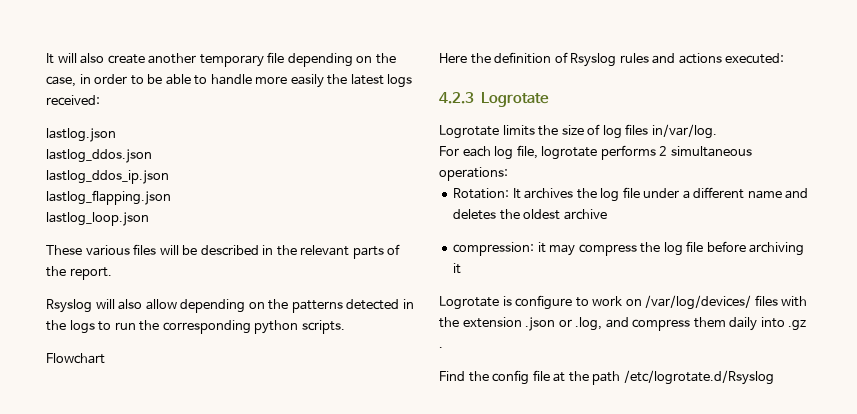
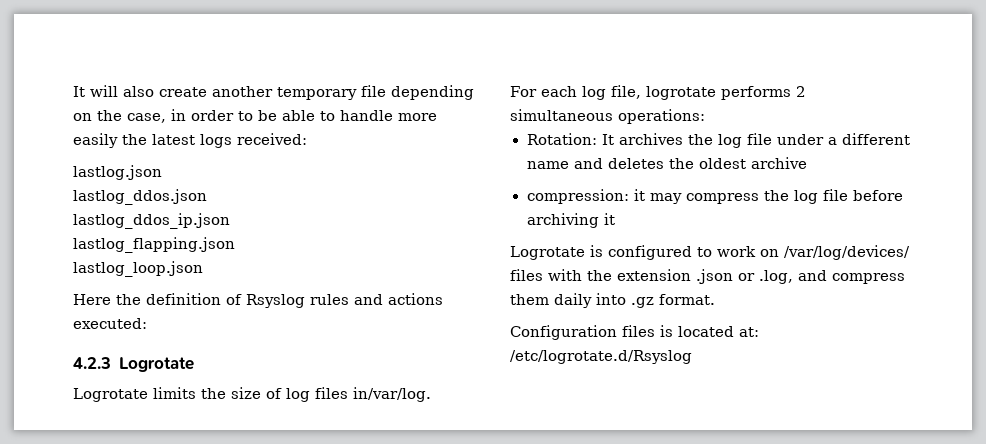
- These various files will be described in the relevant parts of the report.
- Rsyslog will also allow depending on the patterns detected in the logs to run the corresponding python scripts.
- Flowchart
- Logrotate is configure to work on /var/log/devices/ files with the extension .json or .log, and compress them daily into .gz .
- Find the config file at the path /etc/logrotate.d/Rsyslog
+ Logrotate is configured to work on /var/log/devices/ files with the extension .json or .log, and compress them daily into .gz format.
+ Configuration files is located at: /etc/logrotate.d/Rsyslog

